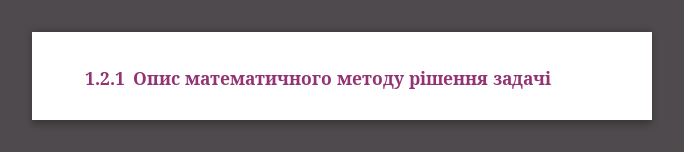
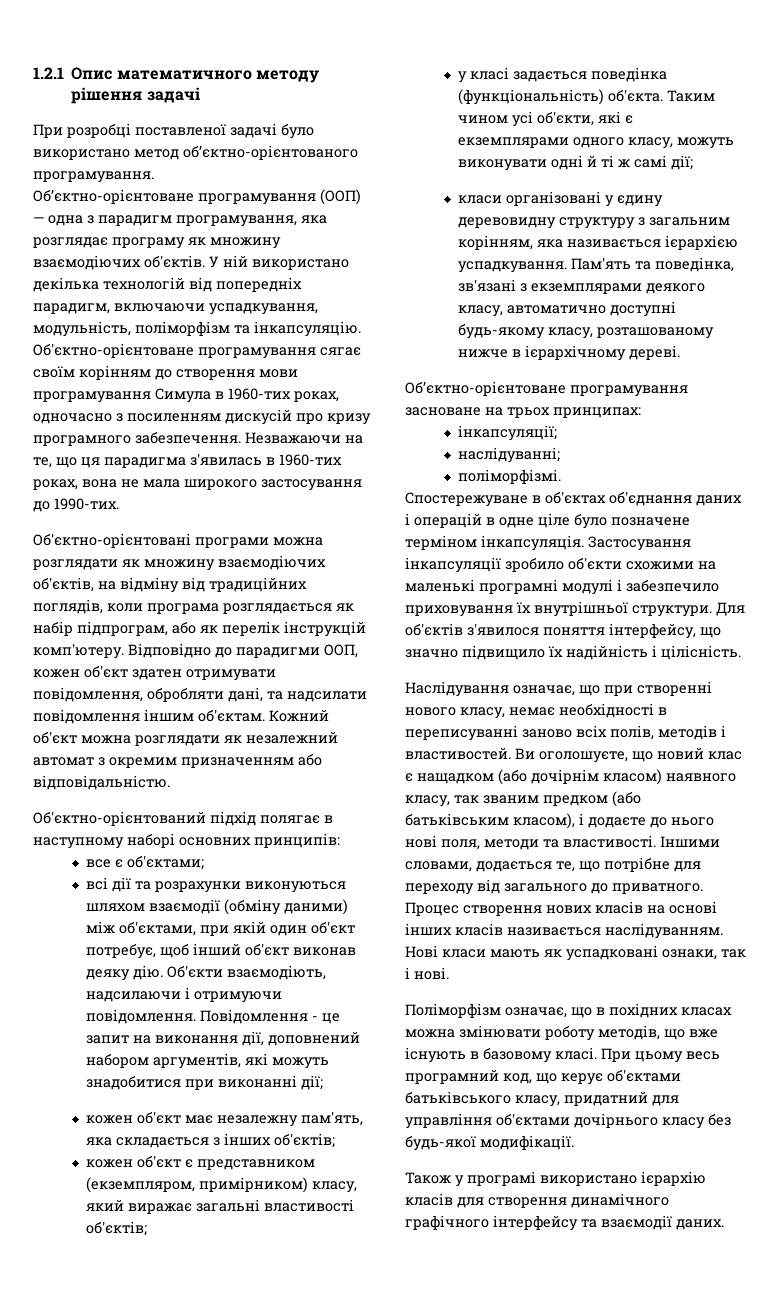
+ При розробці поставленої задачі було використано метод об’єктно-орієнтованого програмування.
+ Об’єктно-орієнтоване програмування (ООП) — одна з парадигм програмування, яка розглядає програму як множину взаємодіючих об'єктів. У ній використано декілька технологій від попередніх парадигм, включаючи успадкування, модульність, поліморфізм та інкапсуляцію. Об'єктно-орієнтоване програмування сягає своїм корінням до створення мови програмування Симула в 1960-тих роках, одночасно з посиленням дискусій про кризу програмного забезпечення. Незважаючи на те, що ця парадигма з'явилась в 1960-тих роках, вона не мала широкого застосування до 1990-тих.
+ Об'єктно-орієнтовані програми можна розглядати як множину взаємодіючих об'єктів, на відміну від традиційних поглядів, коли програма розглядається як набір підпрограм, або як перелік інструкцій комп'ютеру. Відповідно до парадигми ООП, кожен об'єкт здатен отримувати повідомлення, обробляти дані, та надсилати повідомлення іншим об'єктам. Кожний об'єкт можна розглядати як незалежний автомат з окремим призначенням або відповідальністю.
+ Об'єктно-орієнтований підхід полягає в наступному наборі основних принципів:
+ все є об'єктами;
+ всі дії та розрахунки виконуються шляхом взаємодії (обміну даними) між об'єктами, при якій один об'єкт потребує, щоб інший об'єкт виконав деяку дію. Об'єкти взаємодіють, надсилаючи і отримуючи повідомлення. Повідомлення - це запит на виконання дії, доповнений набором аргументів, які можуть знадобитися при виконанні дії;
+ кожен об'єкт має незалежну пам'ять, яка складається з інших об'єктів;
+ кожен об'єкт є представником (екземпляром, примірником) класу, який виражає загальні властивості об'єктів;
+ у класі задається поведінка (функціональність) об'єкта. Таким чином усі об'єкти, які є екземплярами одного класу, можуть виконувати одні й ті ж самі дії;
+ класи організовані у єдину деревовидну структуру з загальним корінням, яка називається ієрархією успадкування. Пам'ять та поведінка, зв'язані з екземплярами деякого класу, автоматично доступні будь-якому класу, розташованому нижче в ієрархічному дереві.
+ Об’єктно-орієнтоване програмування засноване на трьох принципах:
+ інкапсуляції;
+ наслідуванні;
+ поліморфізмі.
+ Спостережуване в об'єктах об'єднання даних і операцій в одне ціле було позначене терміном інкапсуляція. Застосування інкапсуляції зробило об'єкти схожими на маленькі програмні модулі і забезпечило приховування їх внутрішньої структури. Для об'єктів з'явилося поняття інтерфейсу, що значно підвищило їх надійність і цілісність.
+ Наслідування означає, що при створенні нового класу, немає необхідності в переписуванні заново всіх полів, методів і властивостей. Ви оголошуєте, що новий клас є нащадком (або дочірнім класом) наявного класу, так званим предком (або батьківським класом), і додаєте до нього нові поля, методи та властивості. Іншими словами, додається те, що потрібне для переходу від загального до приватного. Процес створення нових класів на основі інших класів називається наслідуванням. Нові класи мають як успадковані ознаки, так і нові.
+ Поліморфізм означає, що в похідних класах можна змінювати роботу методів, що вже існують в базовому класі. При цьому весь програмний код, що керує об'єктами батьківського класу, придатний для управління об'єктами дочірнього класу без будь-якої модифікації.
+ Також у програмі використано ієрархію класів для створення динамічного графічного інтерфейсу та взаємодії даних.

